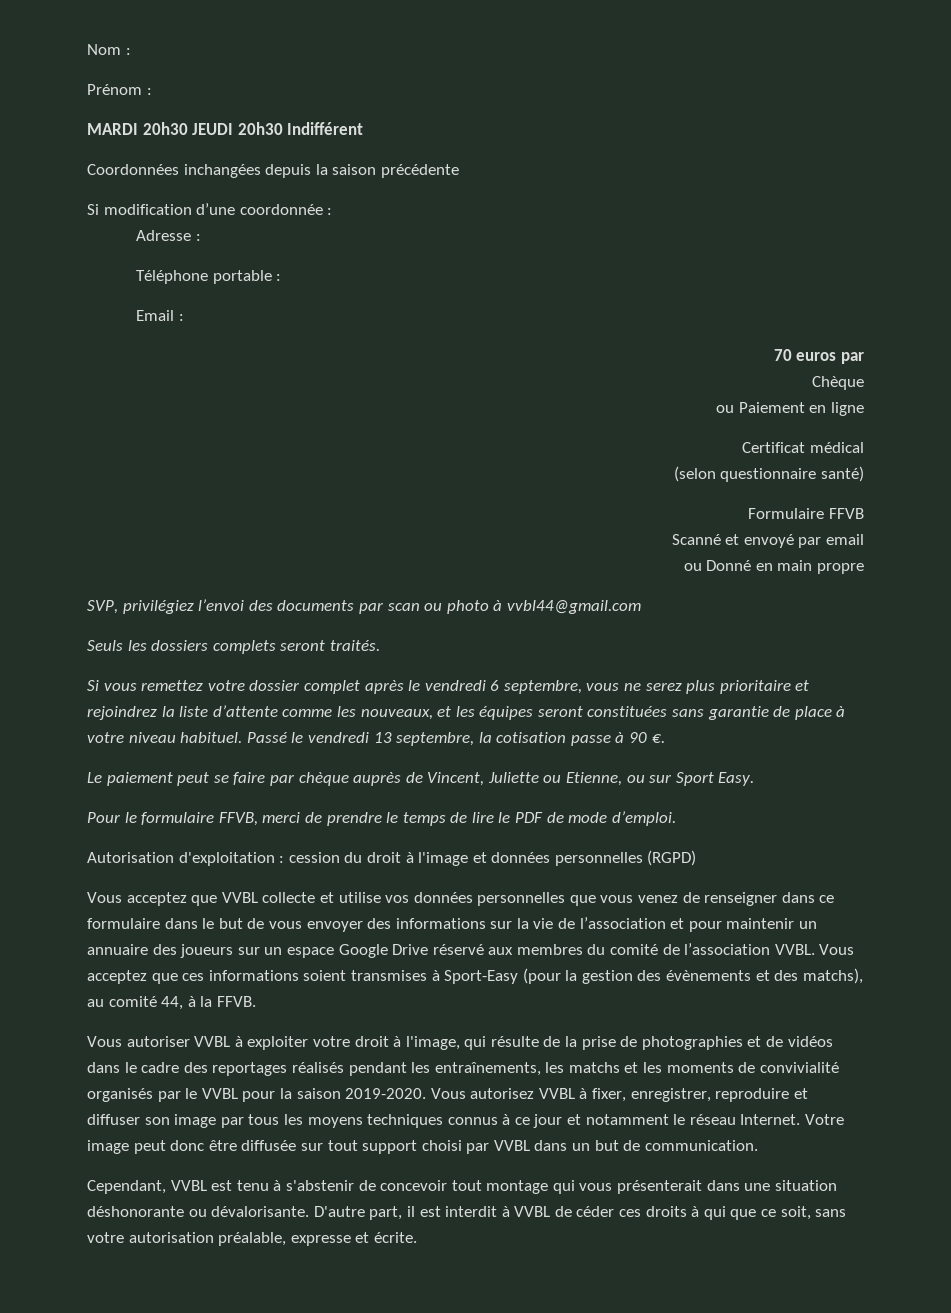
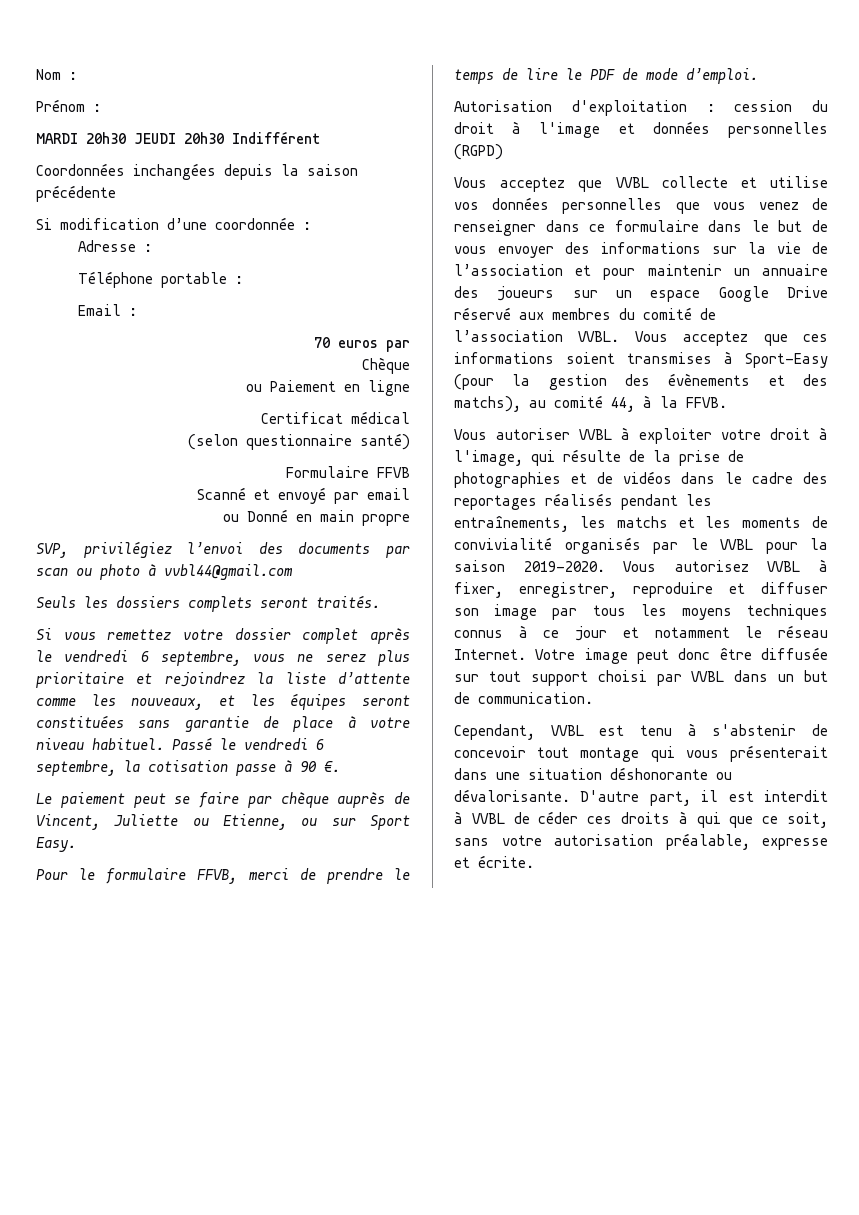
- Passé le vendredi 13 septembre, la cotisation passe à 90 €.
+ Passé le vendredi 6 septembre, la cotisation passe à 90 €.

